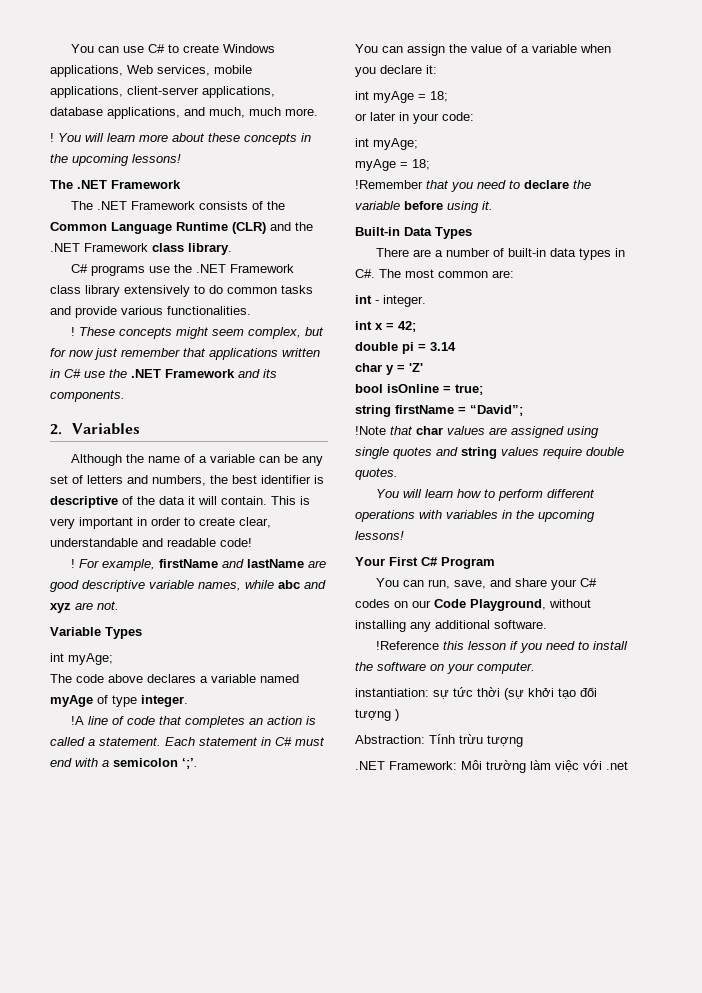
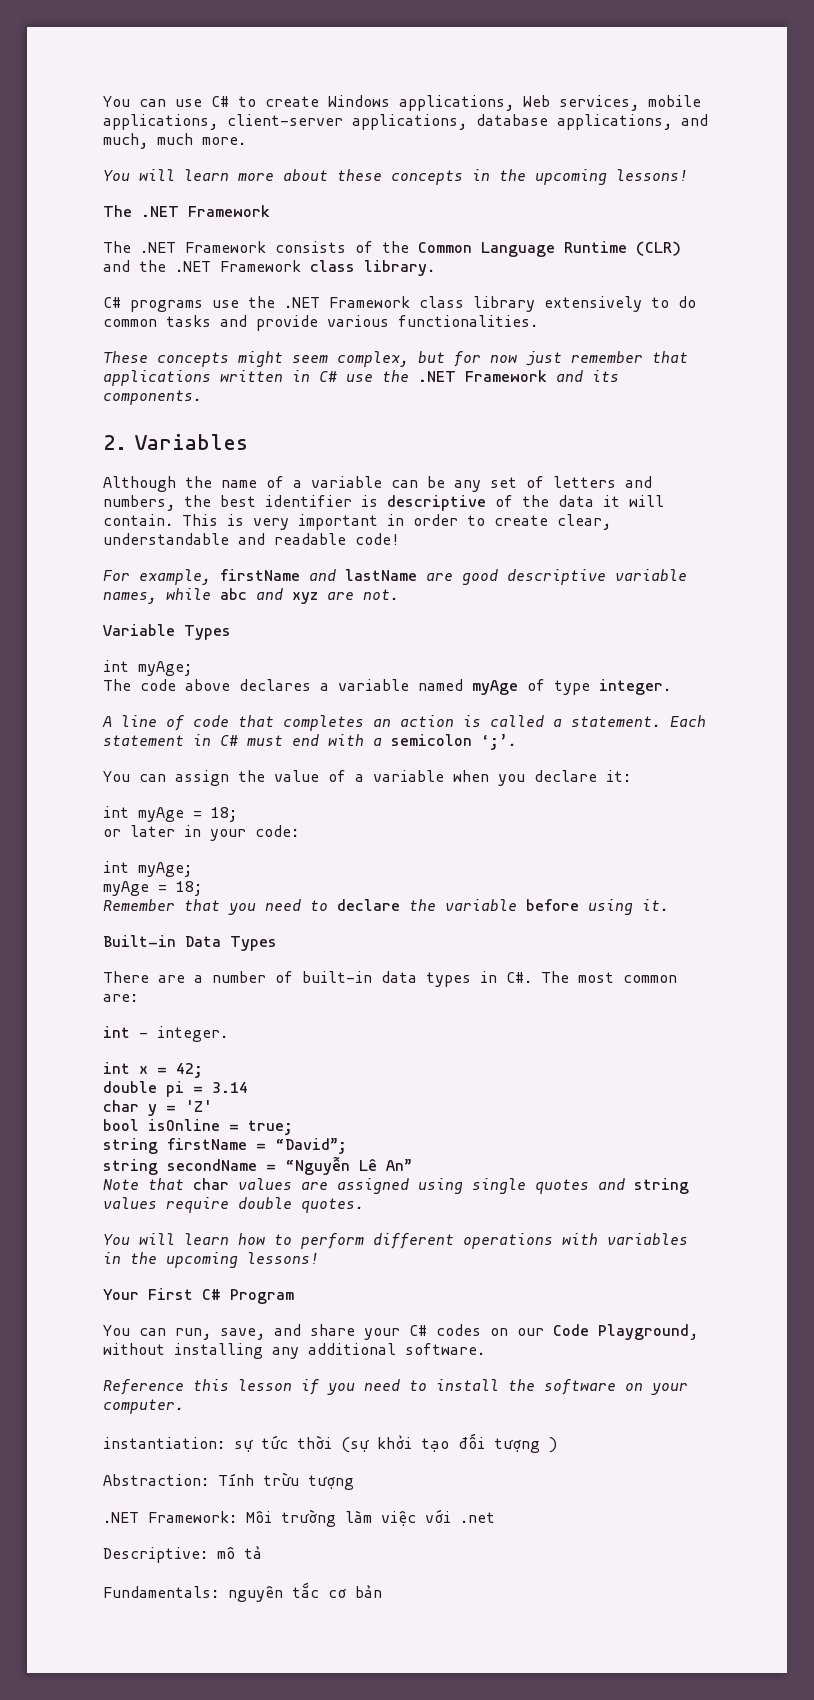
  You can use C# to create Windows applications, Web services, mobile applications, client-server applications, database applications, and much, much more.
- ! You will learn more about these concepts in the upcoming lessons!
+ You will learn more about these concepts in the upcoming lessons!
  C# programs use the .NET Framework class library extensively to do common tasks and provide various functionalities.
- ! These concepts might seem complex, but for now just remember that applications written in C# use the .NET Framework and its components.
+ These concepts might seem complex, but for now just remember that applications written in C# use the .NET Framework and its components.
  This is very important in order to create clear, understandable and readable code!
- ! For example, firstName and lastName are good descriptive variable names, while abc and xyz are not.
+ For example, firstName and lastName are good descriptive variable names, while abc and xyz are not.
- !A line of code that completes an action is called a statement.
+ A line of code that completes an action is called a statement.
- !Remember that you need to declare the variable before using it.
+ Remember that you need to declare the variable before using it.
- !Note that char values are assigned using single quotes and string values require double quotes.
+ string secondName = “Nguyễn Lê An”
+ Note that char values are assigned using single quotes and string values require double quotes.
- !Reference this lesson if you need to install the software on your computer.
+ Reference this lesson if you need to install the software on your computer.
+ Descriptive: mô tả
+ Fundamentals: nguyên tắc cơ bản

